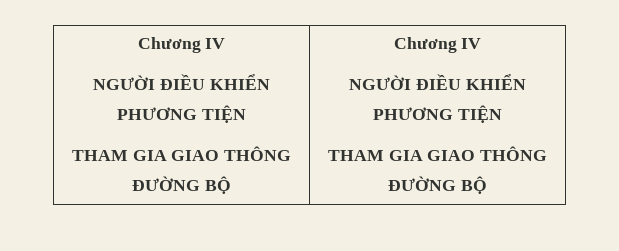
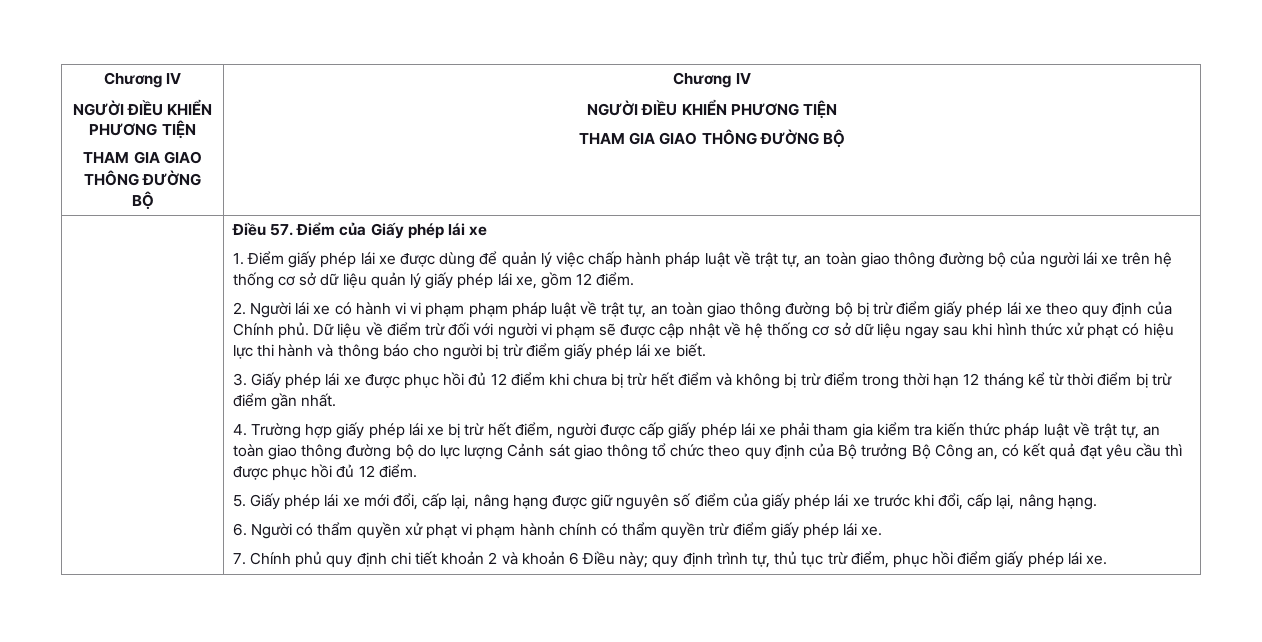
+ Điều 57. Điểm của Giấy phép lái xe
+ 1. Điểm giấy phép lái xe được dùng để quản lý việc chấp hành pháp luật về trật tự, an toàn giao thông đường bộ của người lái xe trên hệ thống cơ sở dữ liệu quản lý giấy phép lái xe, gồm 12 điểm.
+ 2. Người lái xe có hành vi vi phạm phạm pháp luật về trật tự, an toàn giao thông đường bộ bị trừ điểm giấy phép lái xe theo quy định của Chính phủ. Dữ liệu về điểm trừ đối với người vi phạm sẽ được cập nhật về hệ thống cơ sở dữ liệu ngay sau khi hình thức xử phạt có hiệu lực thi hành và thông báo cho người bị trừ điểm giấy phép lái xe biết.
+ 3. Giấy phép lái xe được phục hồi đủ 12 điểm khi chưa bị trừ hết điểm và không bị trừ điểm trong thời hạn 12 tháng kể từ thời điểm bị trừ điểm gần nhất.
+ 4. Trường hợp giấy phép lái xe bị trừ hết điểm, người được cấp giấy phép lái xe phải tham gia kiểm tra kiến thức pháp luật về trật tự, an toàn giao thông đường bộ do lực lượng Cảnh sát giao thông tổ chức theo quy định của Bộ trưởng Bộ Công an, có kết quả đạt yêu cầu thì được phục hồi đủ 12 điểm.
+ 5. Giấy phép lái xe mới đổi, cấp lại, nâng hạng được giữ nguyên số điểm của giấy phép lái xe trước khi đổi, cấp lại, nâng hạng.
+ 6. Người có thẩm quyền xử phạt vi phạm hành chính có thẩm quyền trừ điểm giấy phép lái xe.
+ 7. Chính phủ quy định chi tiết khoản 2 và khoản 6 Điều này; quy định trình tự, thủ tục trừ điểm, phục hồi điểm giấy phép lái xe.

